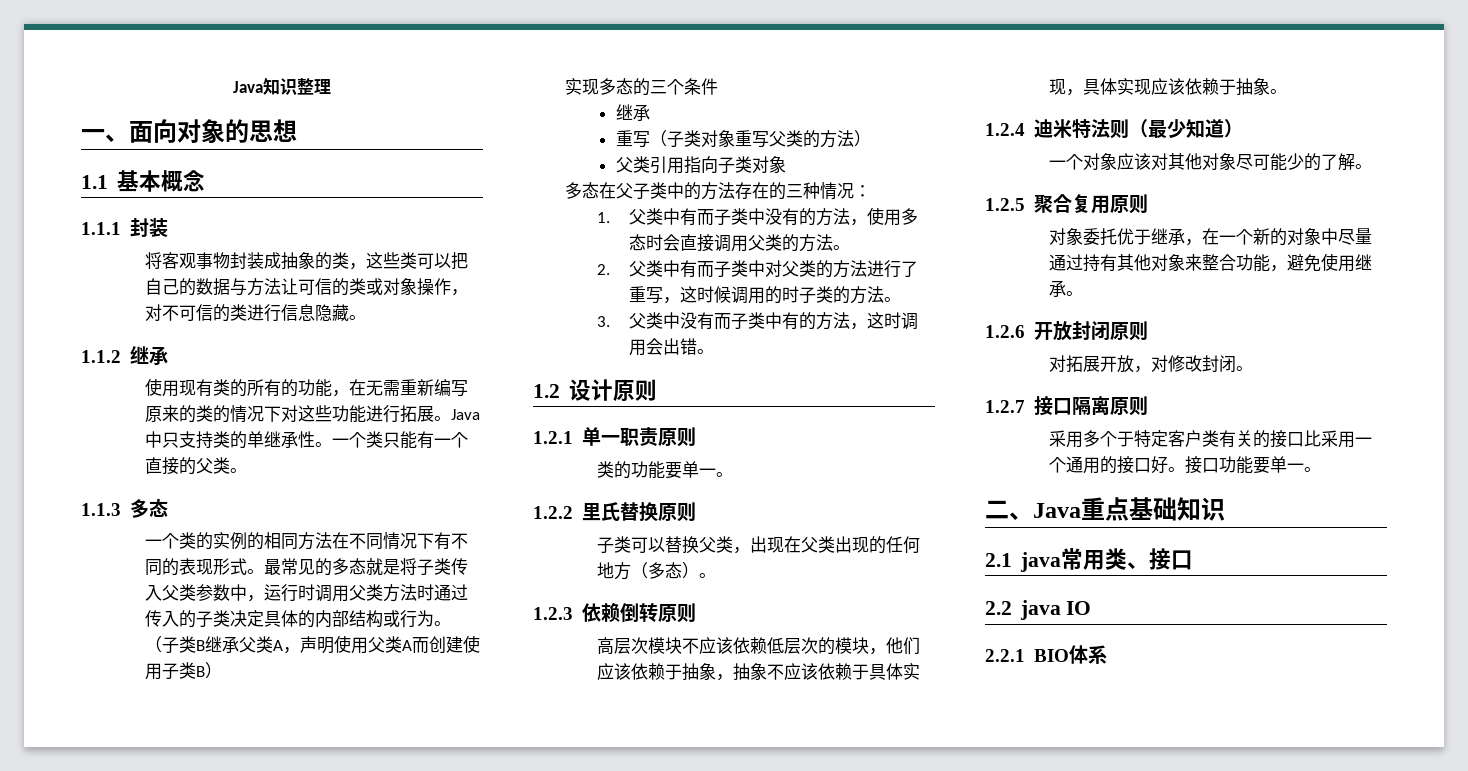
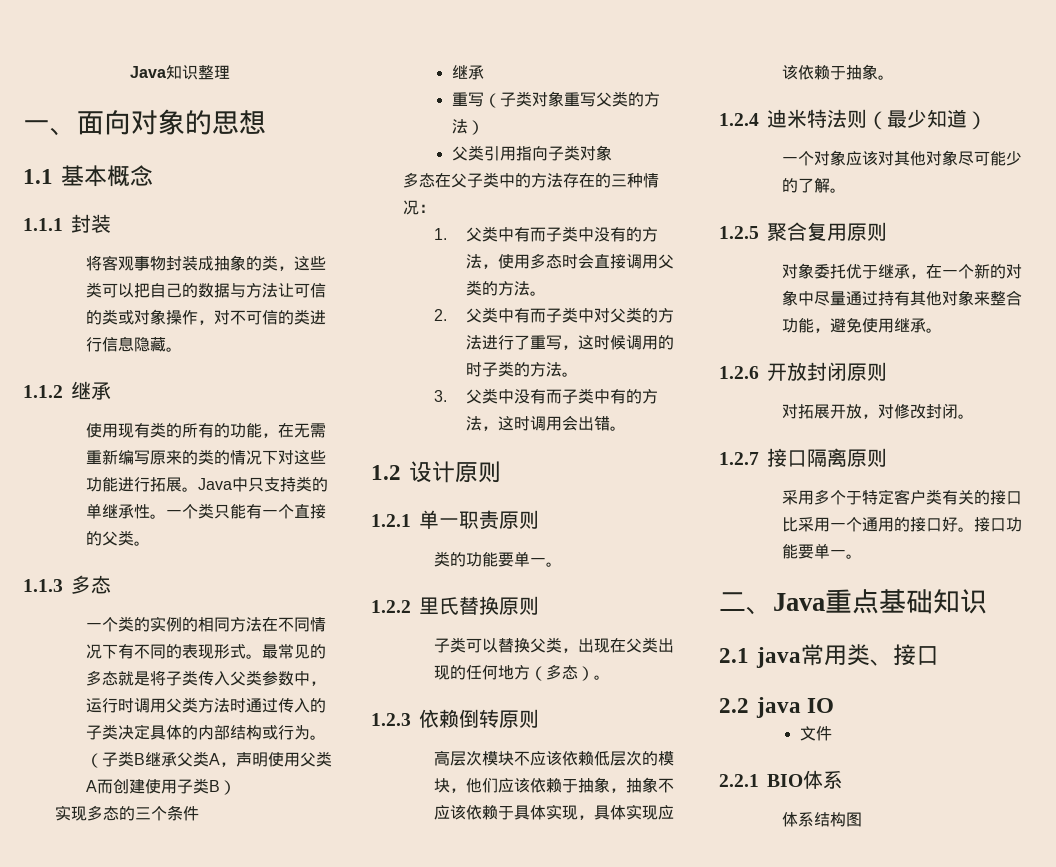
+ 文件
+ 体系结构图

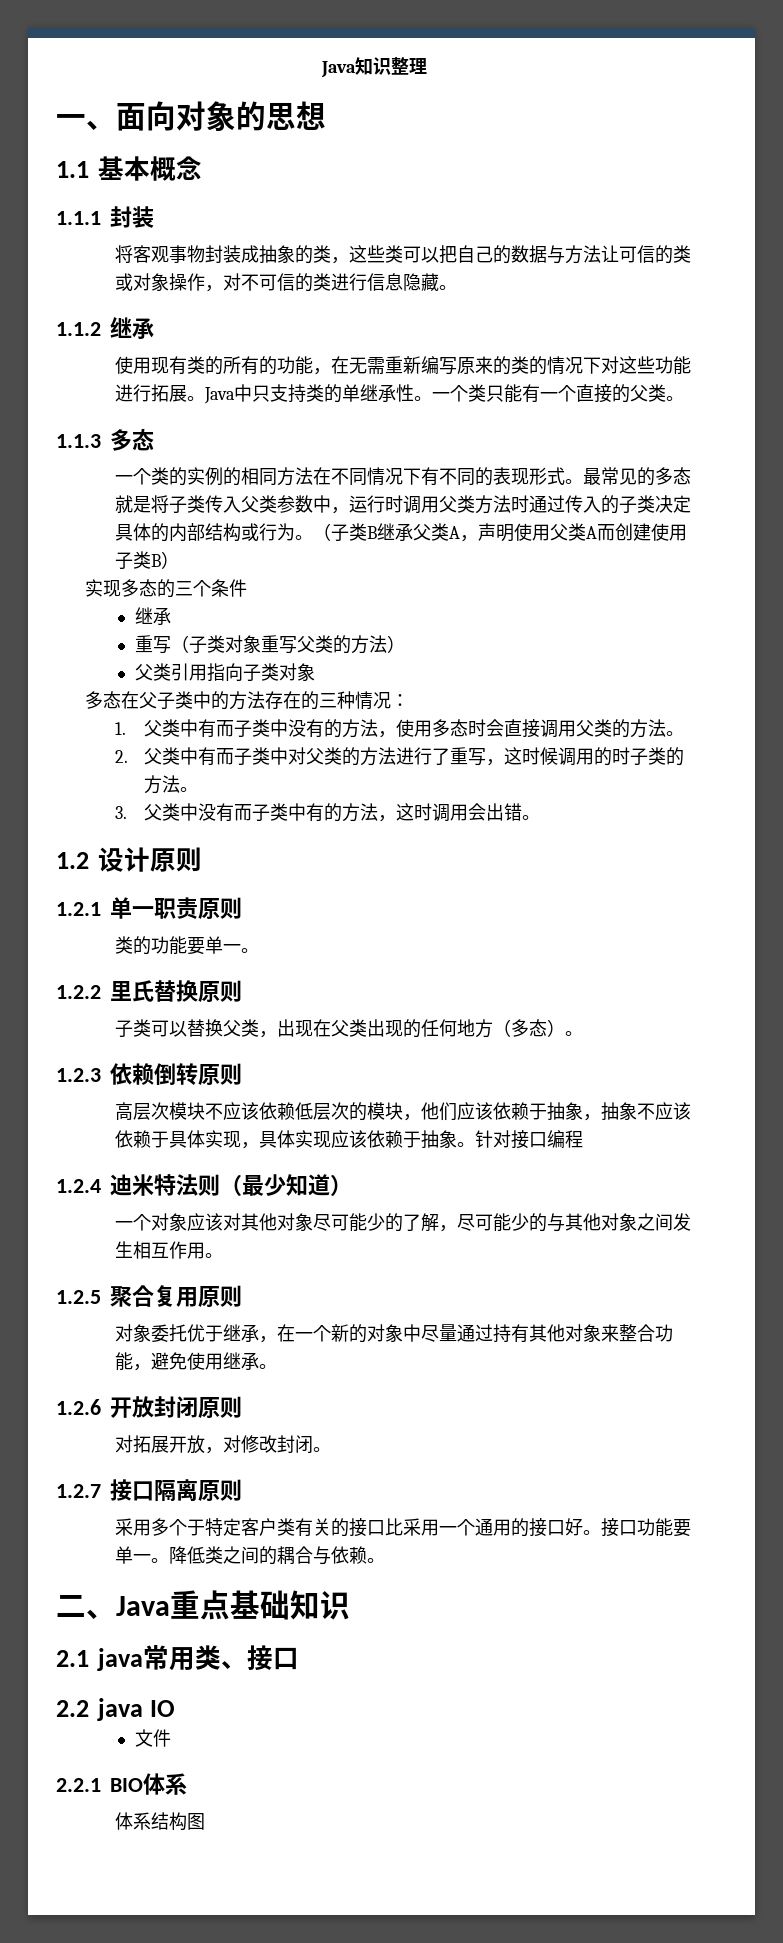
+ 针对接口编程
- 一个对象应该对其他对象尽可能少的了解。
+ 一个对象应该对其他对象尽可能少的了解，尽可能少的与其他对象之间发生相互作用。
+ 降低类之间的耦合与依赖。

